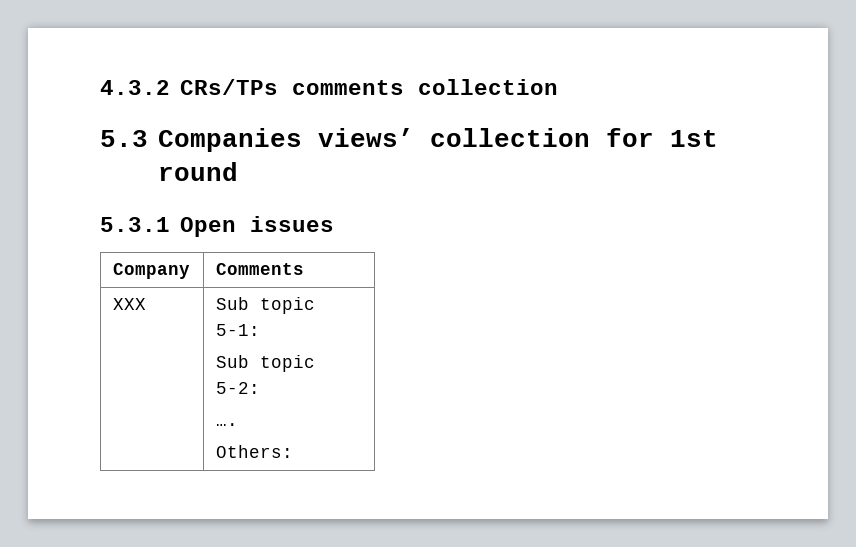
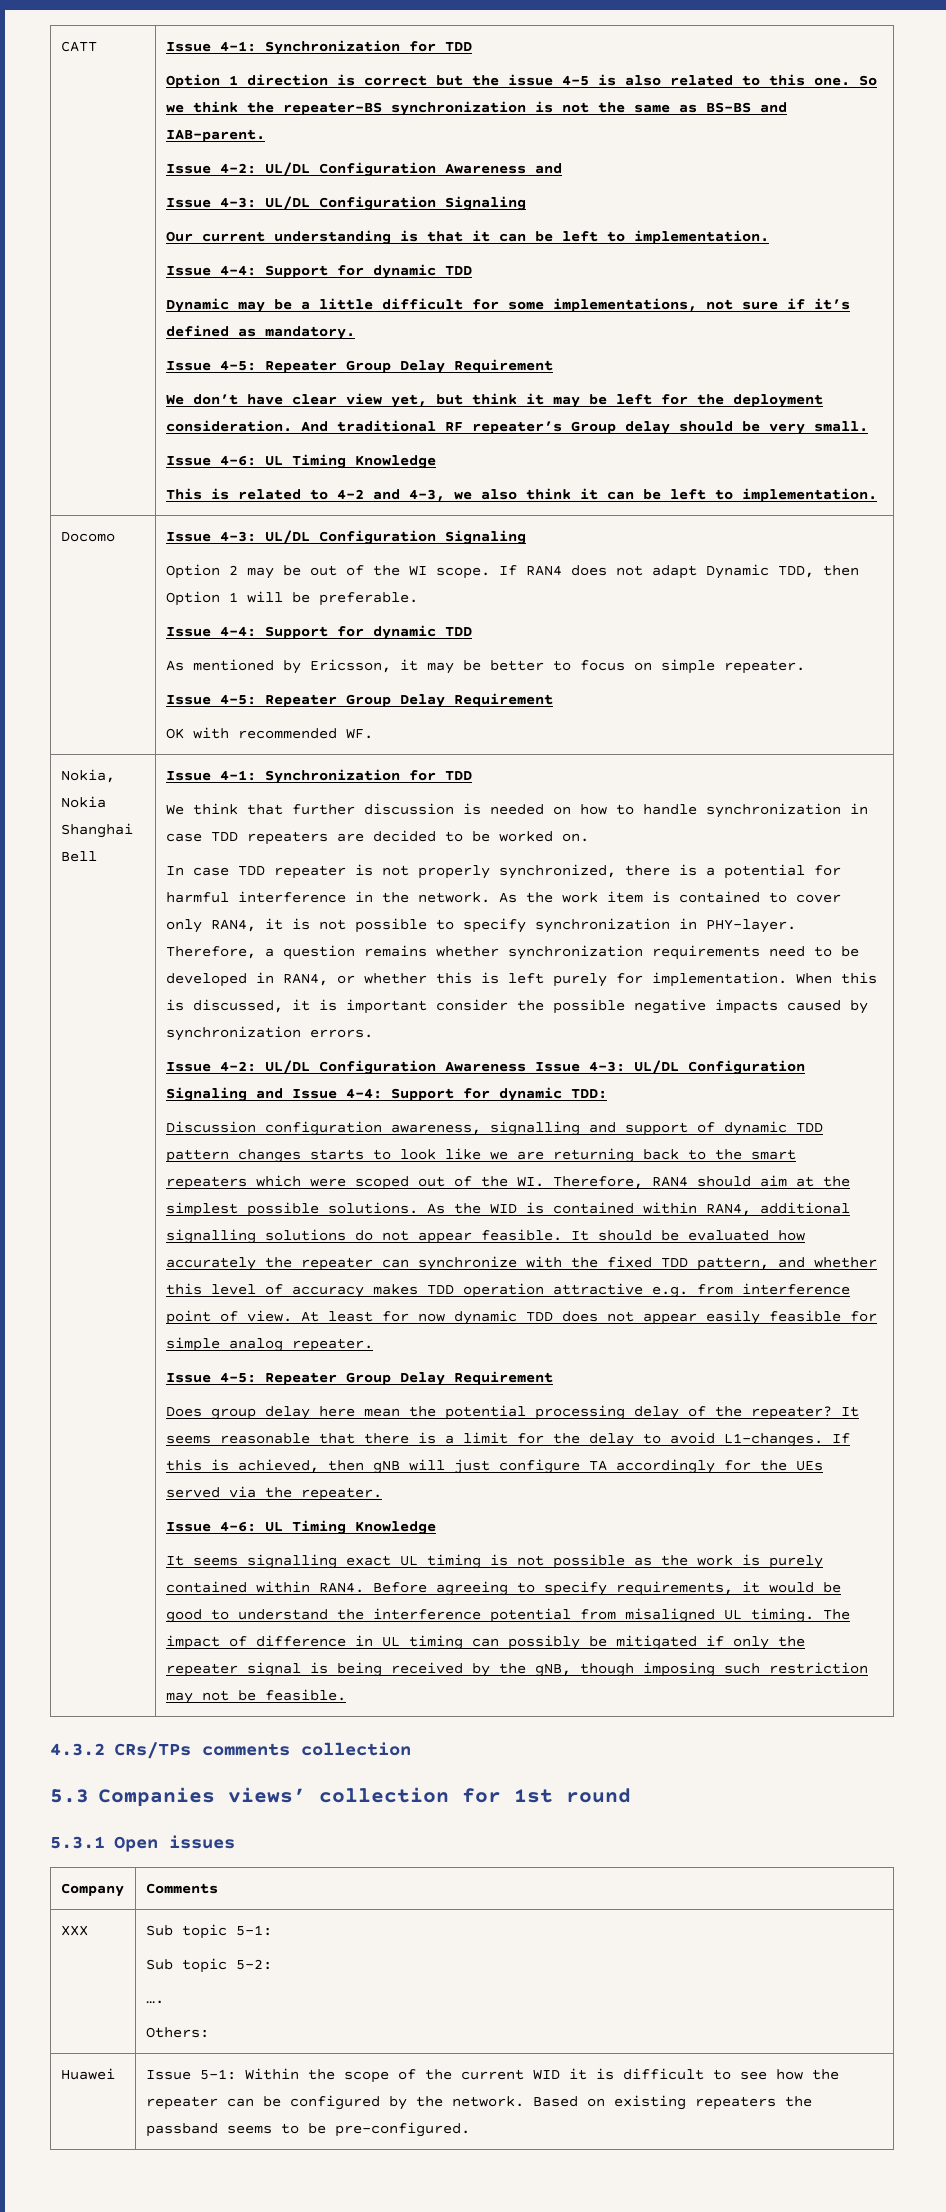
+ CATT | Issue 4-1: Synchronization for TDD
+ Option 1 direction is correct but the issue 4-5 is also related to this one. So we think the repeater-BS synchronization is not the same as BS-BS and IAB-parent.
+ Issue 4-2: UL/DL Configuration Awareness and
+ Issue 4-3: UL/DL Configuration Signaling
+ Our current understanding is that it can be left to implementation.
+ Issue 4-4: Support for dynamic TDD
+ Dynamic may be a little difficult for some implementations, not sure if it’s defined as mandatory.
+ Issue 4-5: Repeater Group Delay Requirement
+ We don’t have clear view yet, but think it may be left for the deployment consideration. And traditional RF repeater’s Group delay should be very small.
+ Issue 4-6: UL Timing Knowledge
+ This is related to 4-2 and 4-3, we also think it can be left to implementation.
+ Docomo | Issue 4-3: UL/DL Configuration Signaling
+ Option 2 may be out of the WI scope. If RAN4 does not adapt Dynamic TDD, then Option 1 will be preferable.
+ Issue 4-4: Support for dynamic TDD
+ As mentioned by Ericsson, it may be better to focus on simple repeater.
+ Issue 4-5: Repeater Group Delay Requirement
+ OK with recommended WF.
+ Nokia, Nokia Shanghai Bell | Issue 4-1: Synchronization for TDD
+ We think that further discussion is needed on how to handle synchronization in case TDD repeaters are decided to be worked on.
+ In case TDD repeater is not properly synchronized, there is a potential for harmful interference in the network. As the work item is contained to cover only RAN4, it is not possible to specify synchronization in PHY-layer. Therefore, a question remains whether synchronization requirements need to be developed in RAN4, or whether this is left purely for implementation. When this is discussed, it is important consider the possible negative impacts caused by synchronization errors.
+ Issue 4-2: UL/DL Configuration Awareness Issue 4-3: UL/DL Configuration Signaling and Issue 4-4: Support for dynamic TDD:
+ Discussion configuration awareness, signalling and support of dynamic TDD pattern changes starts to look like we are returning back to the smart repeaters which were scoped out of the WI. Therefore, RAN4 should aim at the simplest possible solutions. As the WID is contained within RAN4, additional signalling solutions do not appear feasible. It should be evaluated how accurately the repeater can synchronize with the fixed TDD pattern, and whether this level of accuracy makes TDD operation attractive e.g. from interference point of view. At least for now dynamic TDD does not appear easily feasible for simple analog repeater.
+ Issue 4-5: Repeater Group Delay Requirement
+ Does group delay here mean the potential processing delay of the repeater? It seems reasonable that there is a limit for the delay to avoid L1-changes. If this is achieved, then gNB will just configure TA accordingly for the UEs served via the repeater.
+ Issue 4-6: UL Timing Knowledge
+ It seems signalling exact UL timing is not possible as the work is purely contained within RAN4. Before agreeing to specify requirements, it would be good to understand the interference potential from misaligned UL timing. The impact of difference in UL timing can possibly be mitigated if only the repeater signal is being received by the gNB, though imposing such restriction may not be feasible.
+ Huawei | Issue 5-1: Within the scope of the current WID it is difficult to see how the repeater can be configured by the network. Based on existing repeaters the passband seems to be pre-configured.

